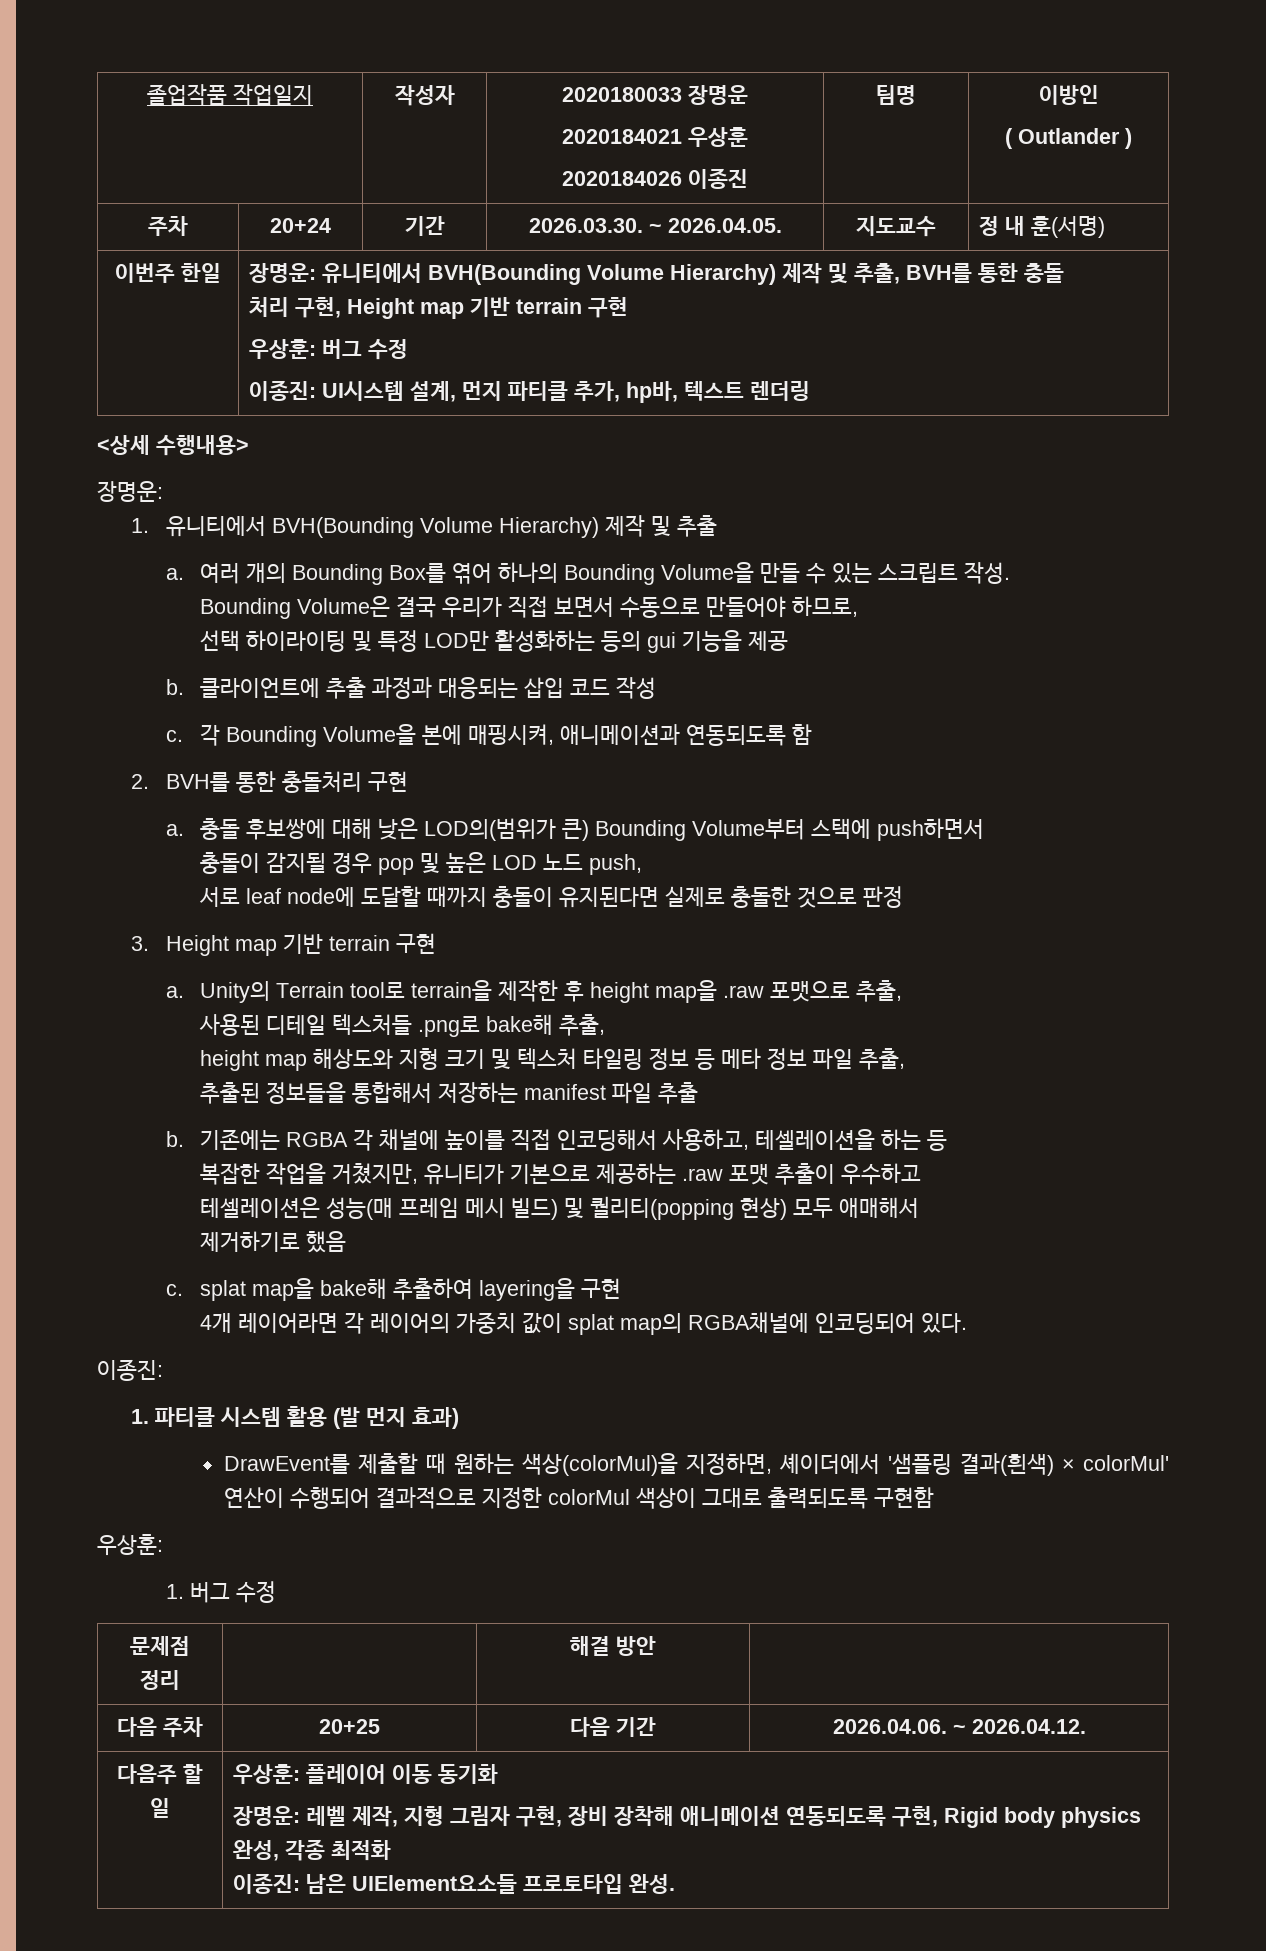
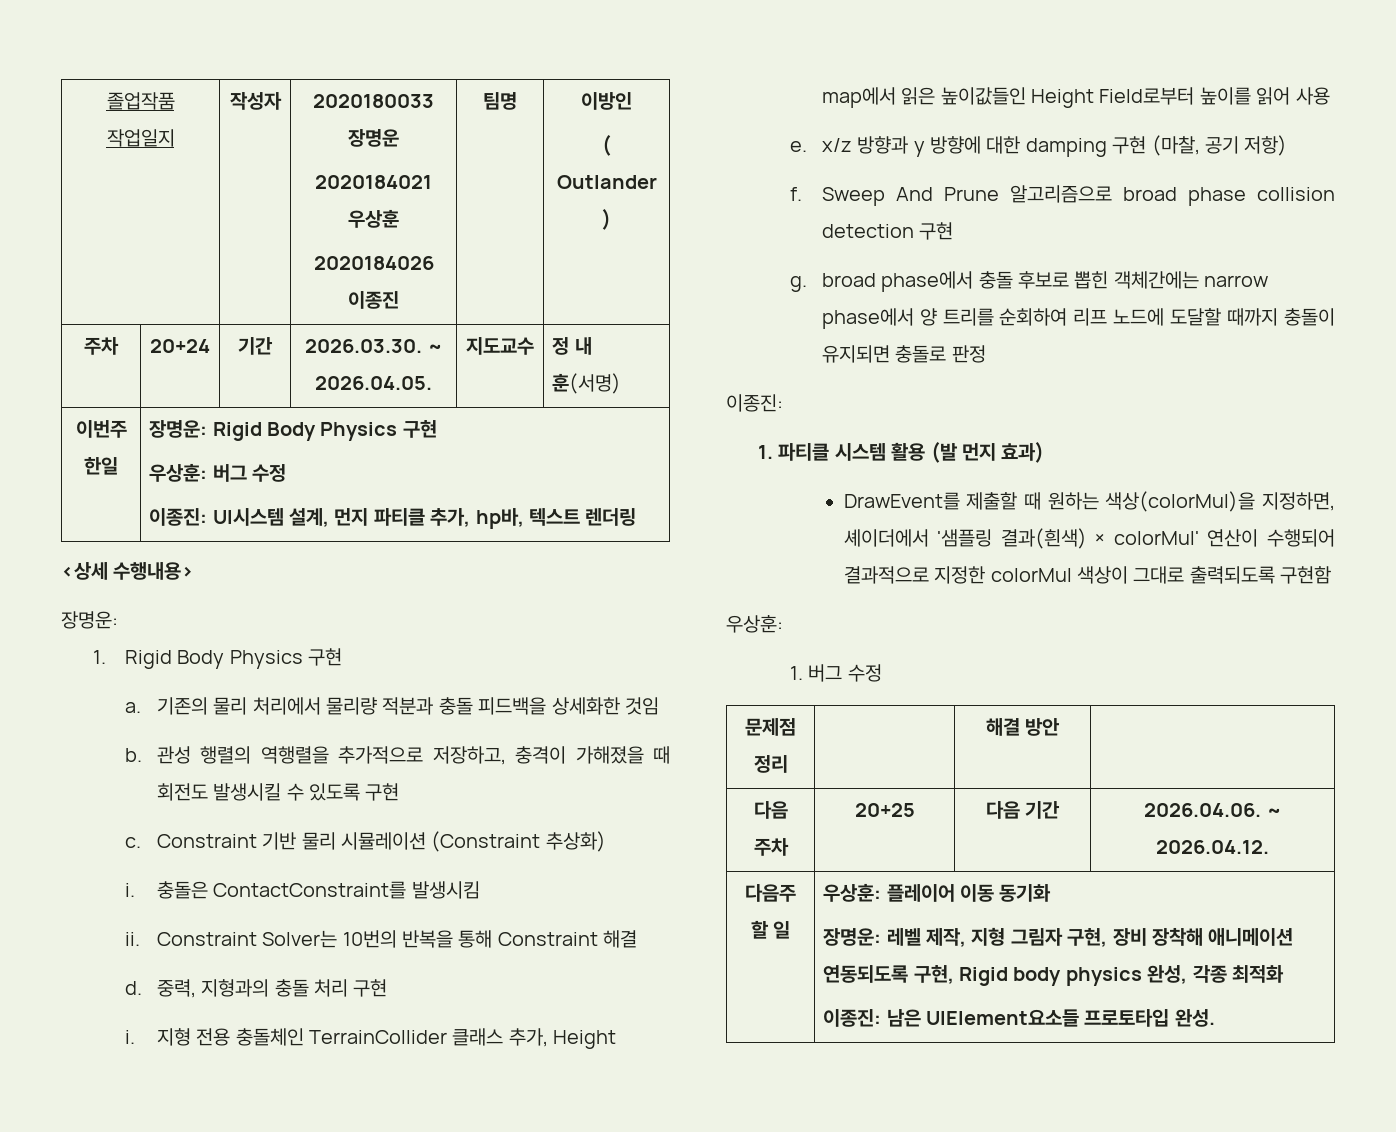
- 이번주 한일 | 장명운: 유니티에서 BVH(Bounding Volume Hierarchy) 제작 및 추출, BVH를 통한 충돌
- 처리 구현, Height map 기반 terrain 구현
+ 이번주 한일 | 장명운: Rigid Body Physics 구현
- 1. 유니티에서 BVH(Bounding Volume Hierarchy) 제작 및 추출
- a. 여러 개의 Bounding Box를 엮어 하나의 Bounding Volume을 만들 수 있는 스크립트 작성.
- Bounding Volume은 결국 우리가 직접 보면서 수동으로 만들어야 하므로,
- 선택 하이라이팅 및 특정 LOD만 활성화하는 등의 gui 기능을 제공
- b. 클라이언트에 추출 과정과 대응되는 삽입 코드 작성
- c. 각 Bounding Volume을 본에 매핑시켜, 애니메이션과 연동되도록 함
- 2. BVH를 통한 충돌처리 구현
- a. 충돌 후보쌍에 대해 낮은 LOD의(범위가 큰) Bounding Volume부터 스택에 push하면서
- 충돌이 감지될 경우 pop 및 높은 LOD 노드 push,
- 서로 leaf node에 도달할 때까지 충돌이 유지된다면 실제로 충돌한 것으로 판정
- 3. Height map 기반 terrain 구현
- a. Unity의 Terrain tool로 terrain을 제작한 후 height map을 .raw 포맷으로 추출,
- 사용된 디테일 텍스처들 .png로 bake해 추출,
- height map 해상도와 지형 크기 및 텍스처 타일링 정보 등 메타 정보 파일 추출,
- 추출된 정보들을 통합해서 저장하는 manifest 파일 추출
- b. 기존에는 RGBA 각 채널에 높이를 직접 인코딩해서 사용하고, 테셀레이션을 하는 등
- 복잡한 작업을 거쳤지만, 유니티가 기본으로 제공하는 .raw 포맷 추출이 우수하고
- 테셀레이션은 성능(매 프레임 메시 빌드) 및 퀄리티(popping 현상) 모두 애매해서
- 제거하기로 했음
- c. splat map을 bake해 추출하여 layering을 구현
- 4개 레이어라면 각 레이어의 가중치 값이 splat map의 RGBA채널에 인코딩되어 있다.
+ 1. Rigid Body Physics 구현
+ a. 기존의 물리 처리에서 물리량 적분과 충돌 피드백을 상세화한 것임
+ b. 관성 행렬의 역행렬을 추가적으로 저장하고, 충격이 가해졌을 때 회전도 발생시킬 수 있도록 구현
+ c. Constraint 기반 물리 시뮬레이션 (Constraint 추상화)
+ i. 충돌은 ContactConstraint를 발생시킴
+ ii. Constraint Solver는 10번의 반복을 통해 Constraint 해결
+ d. 중력, 지형과의 충돌 처리 구현
+ i. 지형 전용 충돌체인 TerrainCollider 클래스 추가, Height map에서 읽은 높이값들인 Height Field로부터 높이를 읽어 사용
+ e. x/z 방향과 y 방향에 대한 damping 구현 (마찰, 공기 저항)
+ f. Sweep And Prune 알고리즘으로 broad phase collision detection 구현
+ g. broad phase에서 충돌 후보로 뽑힌 객체간에는 narrow phase에서 양 트리를 순회하여 리프 노드에 도달할 때까지 충돌이 유지되면 충돌로 판정

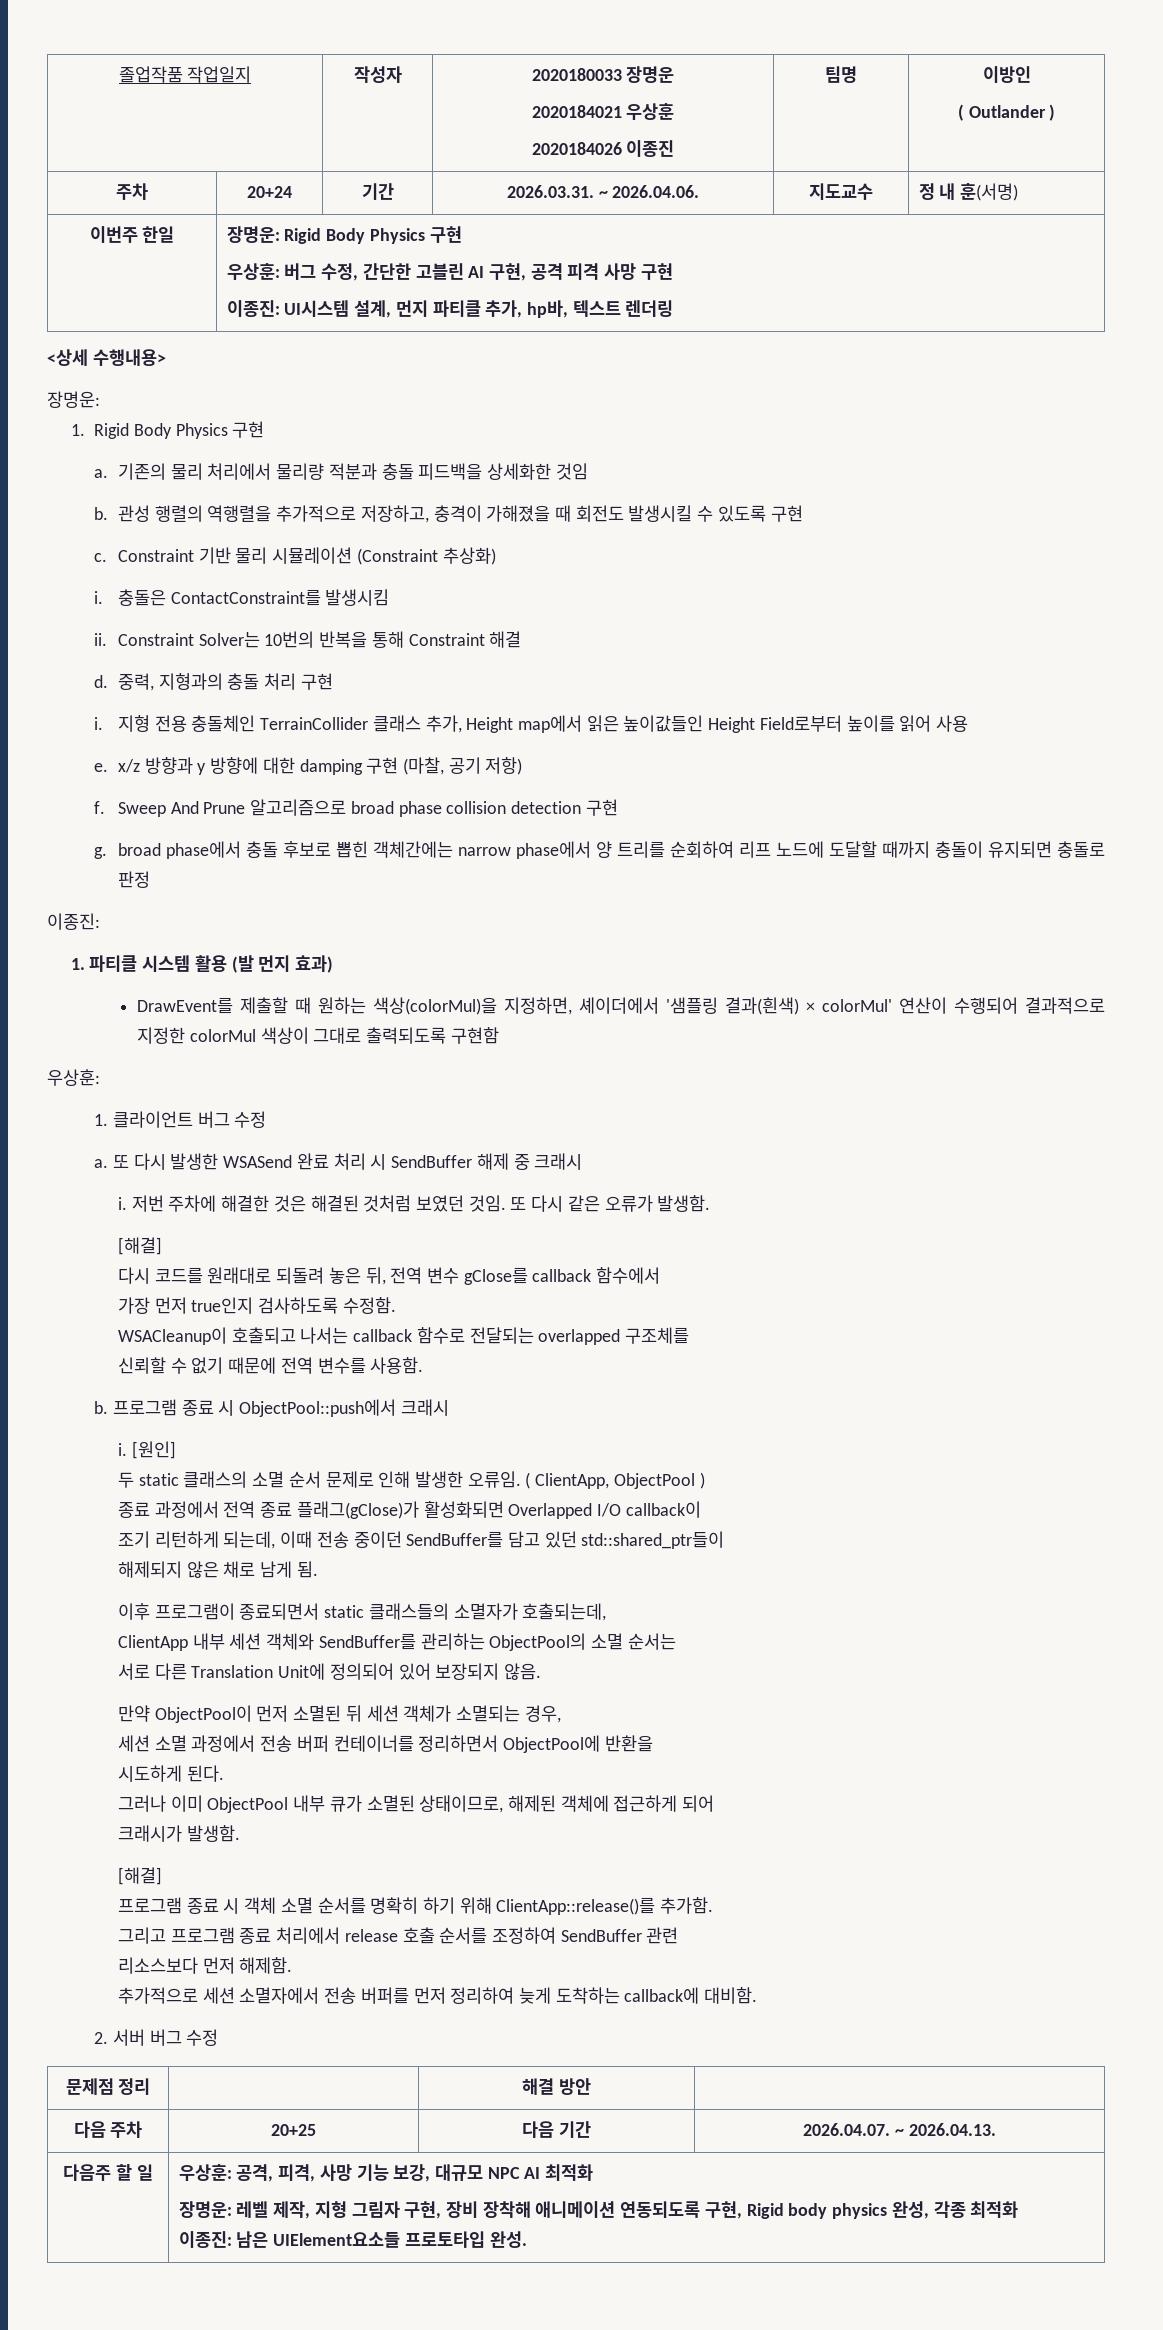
- 주차 | 20+24 | 기간 | 2026.03.30. ~ 2026.04.05. | 지도교수 | 정 내 훈(서명)
+ 주차 | 20+24 | 기간 | 2026.03.31. ~ 2026.04.06. | 지도교수 | 정 내 훈(서명)
  이번주 한일 | 장명운: Rigid Body Physics 구현
- 우상훈: 버그 수정
+ 우상훈: 버그 수정, 간단한 고블린 AI 구현, 공격 피격 사망 구현
- 1. 버그 수정
+ 1. 클라이언트 버그 수정
+ a. 또 다시 발생한 WSASend 완료 처리 시 SendBuffer 해제 중 크래시
+ i. 저번 주차에 해결한 것은 해결된 것처럼 보였던 것임. 또 다시 같은 오류가 발생함.
+ [해결]
+ 다시 코드를 원래대로 되돌려 놓은 뒤, 전역 변수 gClose를 callback 함수에서
+ 가장 먼저 true인지 검사하도록 수정함.
+ WSACleanup이 호출되고 나서는 callback 함수로 전달되는 overlapped 구조체를
+ 신뢰할 수 없기 때문에 전역 변수를 사용함.
+ b. 프로그램 종료 시 ObjectPool::push에서 크래시
+ i. [원인]
+ 두 static 클래스의 소멸 순서 문제로 인해 발생한 오류임. ( ClientApp, ObjectPool )
+ 종료 과정에서 전역 종료 플래그(gClose)가 활성화되면 Overlapped I/O callback이
+ 조기 리턴하게 되는데, 이때 전송 중이던 SendBuffer를 담고 있던 std::shared_ptr들이
+ 해제되지 않은 채로 남게 됨.
+ 이후 프로그램이 종료되면서 static 클래스들의 소멸자가 호출되는데,
+ ClientApp 내부 세션 객체와 SendBuffer를 관리하는 ObjectPool의 소멸 순서는
+ 서로 다른 Translation Unit에 정의되어 있어 보장되지 않음.
+ 만약 ObjectPool이 먼저 소멸된 뒤 세션 객체가 소멸되는 경우,
+ 세션 소멸 과정에서 전송 버퍼 컨테이너를 정리하면서 ObjectPool에 반환을
+ 시도하게 된다.
+ 그러나 이미 ObjectPool 내부 큐가 소멸된 상태이므로, 해제된 객체에 접근하게 되어
+ 크래시가 발생함.
+ [해결]
+ 프로그램 종료 시 객체 소멸 순서를 명확히 하기 위해 ClientApp::release()를 추가함.
+ 그리고 프로그램 종료 처리에서 release 호출 순서를 조정하여 SendBuffer 관련
+ 리소스보다 먼저 해제함.
+ 추가적으로 세션 소멸자에서 전송 버퍼를 먼저 정리하여 늦게 도착하는 callback에 대비함.
+ 2. 서버 버그 수정
- 다음 주차 | 20+25 | 다음 기간 | 2026.04.06. ~ 2026.04.12.
+ 다음 주차 | 20+25 | 다음 기간 | 2026.04.07. ~ 2026.04.13.
- 다음주 할 일 | 우상훈: 플레이어 이동 동기화
+ 다음주 할 일 | 우상훈: 공격, 피격, 사망 기능 보강, 대규모 NPC AI 최적화

